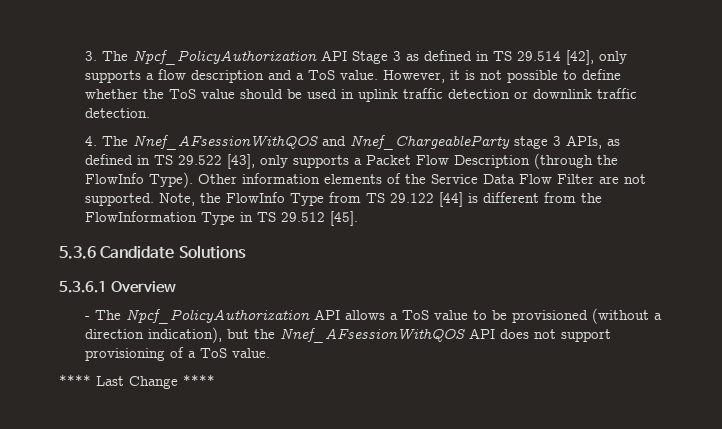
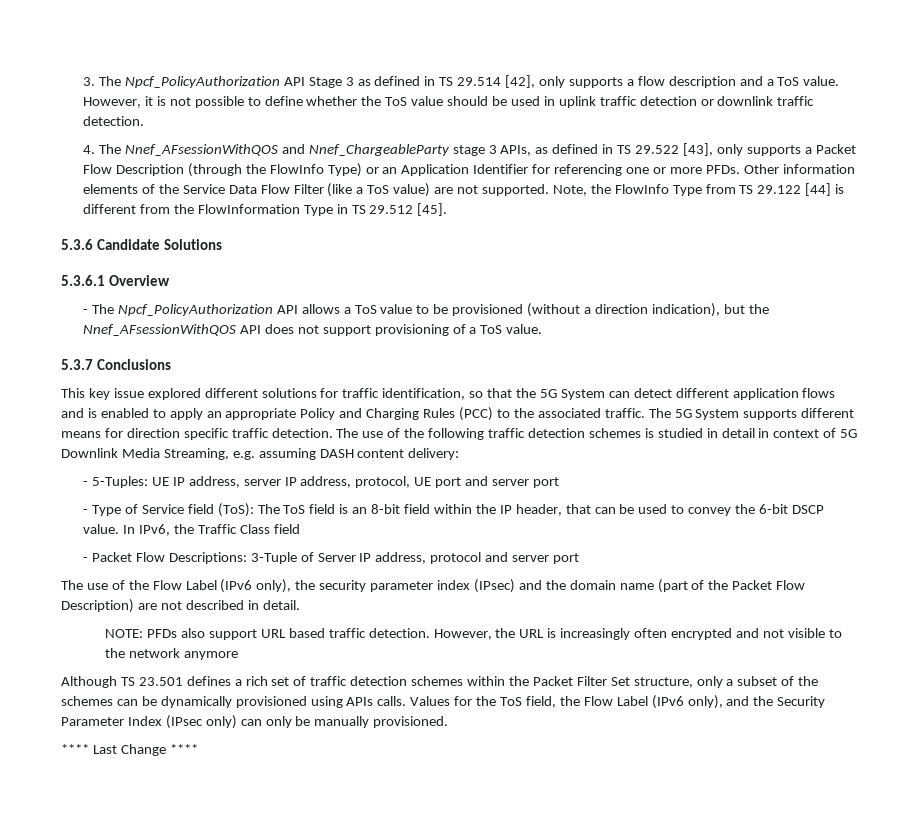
- 4. The Nnef_AFsessionWithQOS and Nnef_ChargeableParty stage 3 APIs, as defined in TS 29.522 [43], only supports a Packet Flow Description (through the FlowInfo Type).
+ 4. The Nnef_AFsessionWithQOS and Nnef_ChargeableParty stage 3 APIs, as defined in TS 29.522 [43], only supports a Packet Flow Description (through the FlowInfo Type) or an Application Identifier for referencing one or more PFDs.
- Other information elements of the Service Data Flow Filter are not supported.
+ Other information elements of the Service Data Flow Filter (like a ToS value) are not supported.
+ 5.3.7 Conclusions
+ This key issue explored different solutions for traffic identification, so that the 5G System can detect different application flows and is enabled to apply an appropriate Policy and Charging Rules (PCC) to the associated traffic. The 5G System supports different means for direction specific traffic detection. The use of the following traffic detection schemes is studied in detail in context of 5G Downlink Media Streaming, e.g. assuming DASH content delivery:
+ - 5-Tuples: UE IP address, server IP address, protocol, UE port and server port
+ - Type of Service field (ToS): The ToS field is an 8-bit field within the IP header, that can be used to convey the 6-bit DSCP value. In IPv6, the Traffic Class field
+ - Packet Flow Descriptions: 3-Tuple of Server IP address, protocol and server port
+ The use of the Flow Label (IPv6 only), the security parameter index (IPsec) and the domain name (part of the Packet Flow Description) are not described in detail.
+ NOTE: PFDs also support URL based traffic detection. However, the URL is increasingly often encrypted and not visible to the network anymore
+ Although TS 23.501 defines a rich set of traffic detection schemes within the Packet Filter Set structure, only a subset of the schemes can be dynamically provisioned using APIs calls. Values for the ToS field, the Flow Label (IPv6 only), and the Security Parameter Index (IPsec only) can only be manually provisioned.

